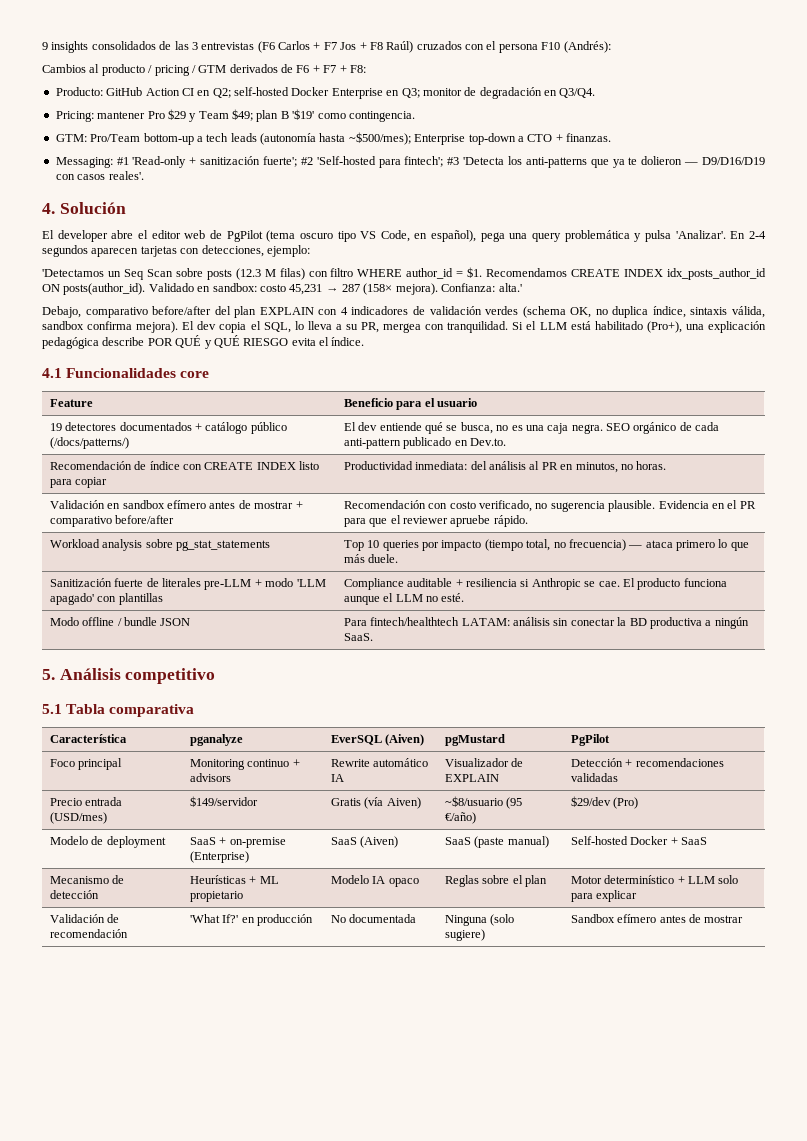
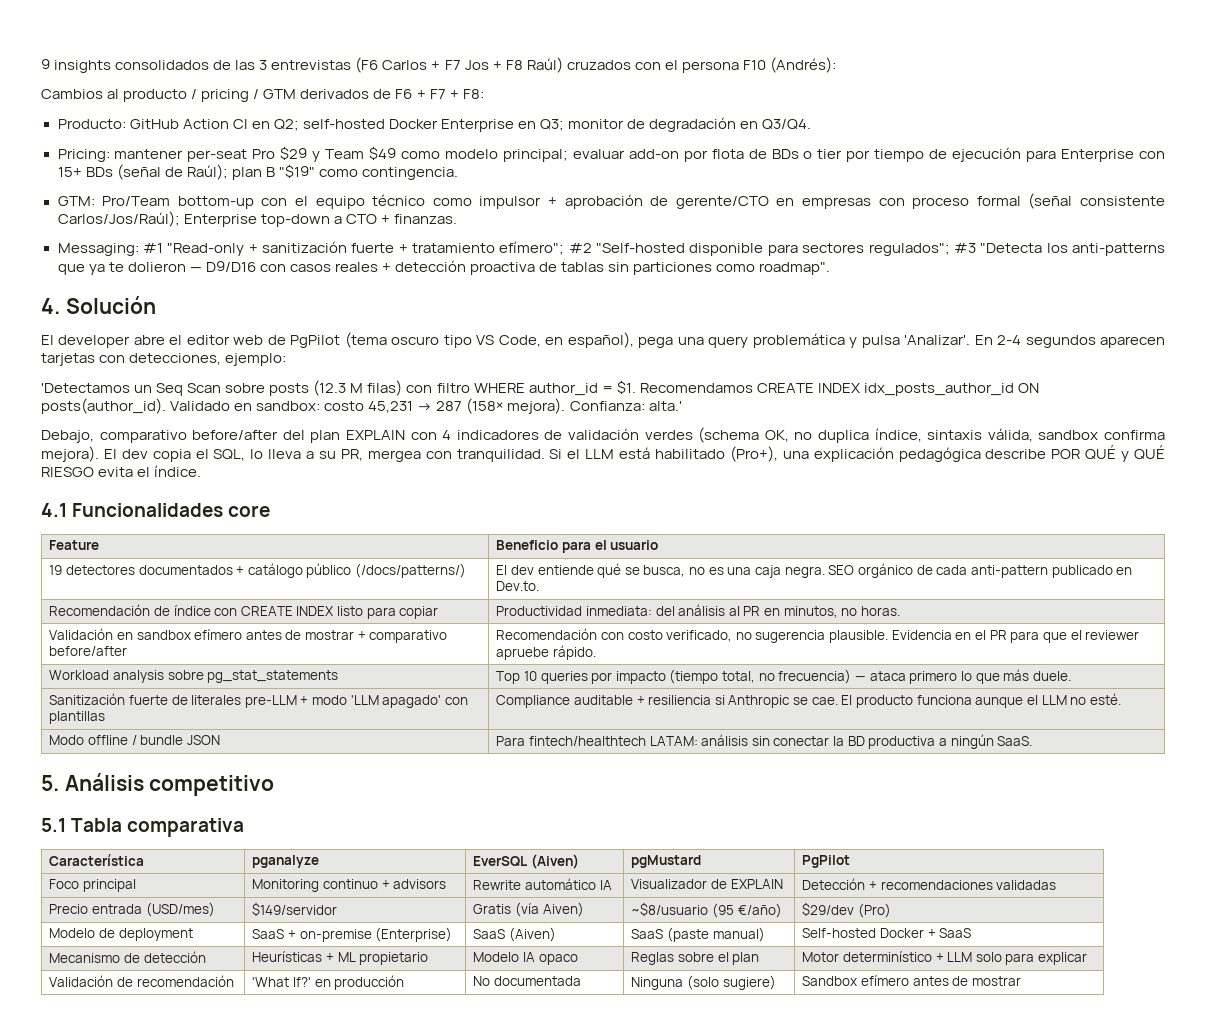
- Pricing: mantener Pro $29 y Team $49; plan B '$19' como contingencia.
+ Pricing: mantener per-seat Pro $29 y Team $49 como modelo principal; evaluar add-on por flota de BDs o tier por tiempo de ejecución para Enterprise con 15+ BDs (señal de Raúl); plan B "$19" como contingencia.
- GTM: Pro/Team bottom-up a tech leads (autonomía hasta ~$500/mes); Enterprise top-down a CTO + finanzas.
+ GTM: Pro/Team bottom-up con el equipo técnico como impulsor + aprobación de gerente/CTO en empresas con proceso formal (señal consistente Carlos/Jos/Raúl); Enterprise top-down a CTO + finanzas.
- Messaging: #1 'Read-only + sanitización fuerte'; #2 'Self-hosted para fintech'; #3 'Detecta los anti-patterns que ya te dolieron — D9/D16/D19 con casos reales'.
+ Messaging: #1 "Read-only + sanitización fuerte + tratamiento efímero"; #2 "Self-hosted disponible para sectores regulados"; #3 "Detecta los anti-patterns que ya te dolieron — D9/D16 con casos reales + detección proactiva de tablas sin particiones como roadmap".

